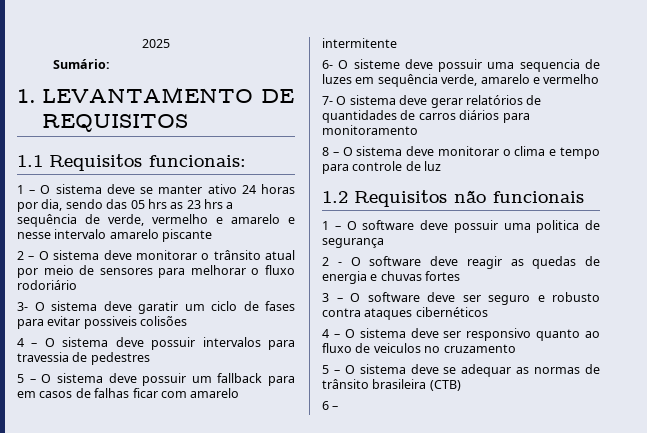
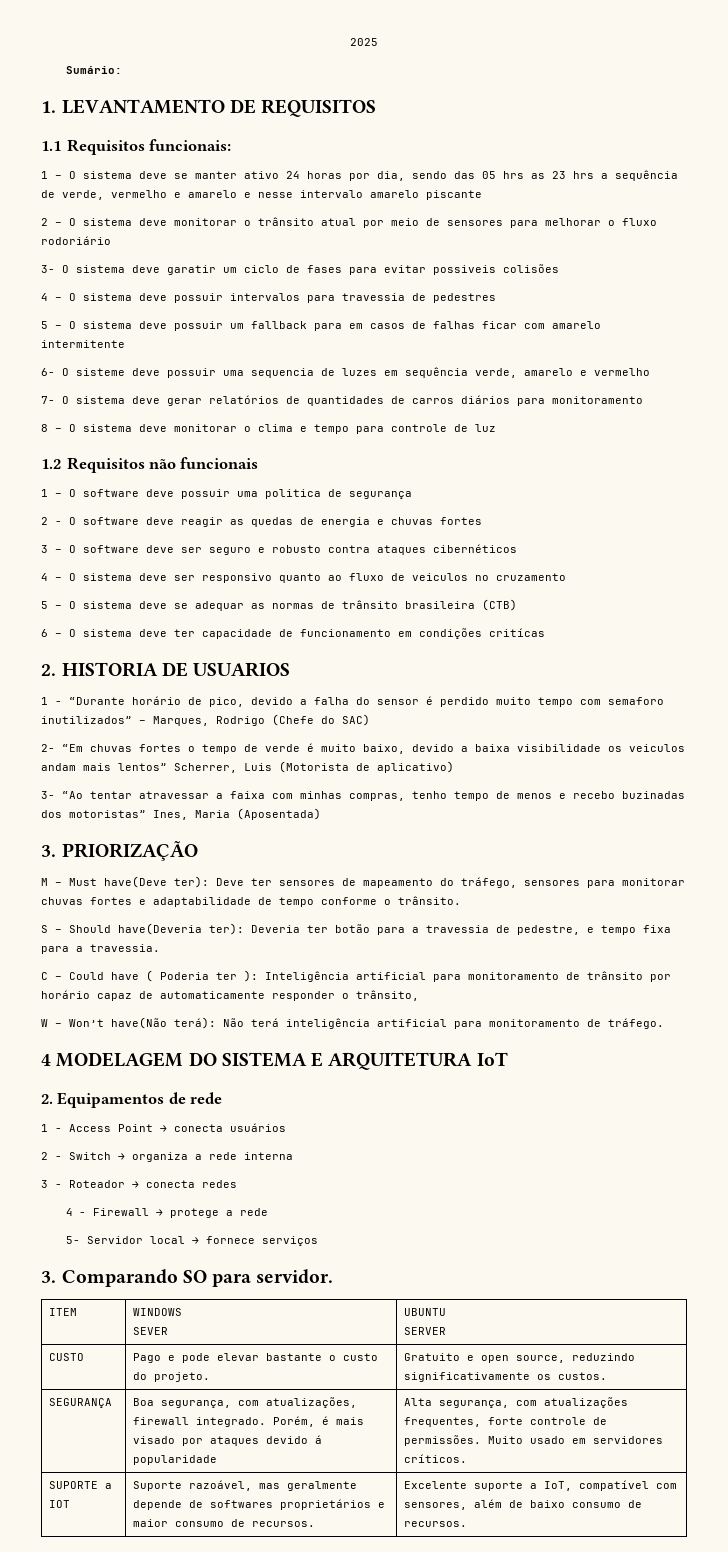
- 6 –
+ 6 – O sistema deve ter capacidade de funcionamento em condições critícas
+ 2. HISTORIA DE USUARIOS
+ 1 - “Durante horário de pico, devido a falha do sensor é perdido muito tempo com semaforo inutilizados” – Marques, Rodrigo (Chefe do SAC)
+ 2- “Em chuvas fortes o tempo de verde é muito baixo, devido a baixa visibilidade os veiculos andam mais lentos” Scherrer, Luis (Motorista de aplicativo)
+ 3- “Ao tentar atravessar a faixa com minhas compras, tenho tempo de menos e recebo buzinadas dos motoristas” Ines, Maria (Aposentada)
+ 3. PRIORIZAÇÃO
+ M – Must have(Deve ter): Deve ter sensores de mapeamento do tráfego, sensores para monitorar chuvas fortes e adaptabilidade de tempo conforme o trânsito.
+ S – Should have(Deveria ter): Deveria ter botão para a travessia de pedestre, e tempo fixa para a travessia.
+ C – Could have ( Poderia ter ): Inteligência artificial para monitoramento de trânsito por horário capaz de automaticamente responder o trânsito,
+ W – Won’t have(Não terá): Não terá inteligência artificial para monitoramento de tráfego.
+ 4 MODELAGEM DO SISTEMA E ARQUITETURA IoT
+ 2. Equipamentos de rede
+ 1 - Access Point → conecta usuários
+ 2 - Switch → organiza a rede interna
+ 3 - Roteador → conecta redes
+ 4 - Firewall → protege a rede
+ 5- Servidor local → fornece serviços
+ 3. Comparando SO para servidor.
+ ITEM | WINDOWS
+ SEVER | UBUNTU
+ SERVER
+ CUSTO | Pago e pode elevar bastante o custo do projeto. | Gratuito e open source, reduzindo significativamente os custos.
+ SEGURANÇA | Boa segurança, com atualizações, firewall integrado. Porém, é mais visado por ataques devido á popularidade | Alta segurança, com atualizações frequentes, forte controle de permissões. Muito usado em servidores críticos.
+ SUPORTE a IOT | Suporte razoável, mas geralmente depende de softwares proprietários e maior consumo de recursos. | Excelente suporte a IoT, compatível com sensores, além de baixo consumo de recursos.

